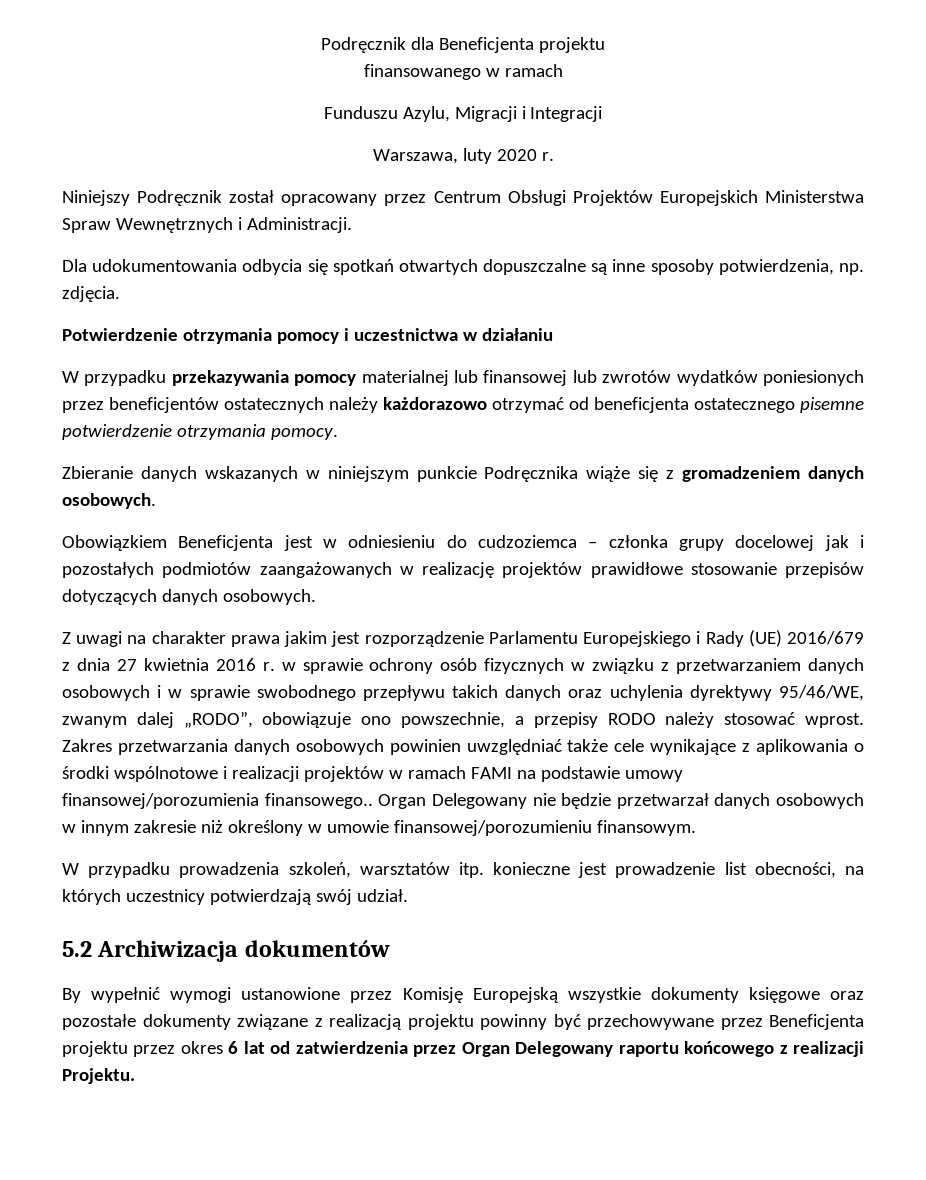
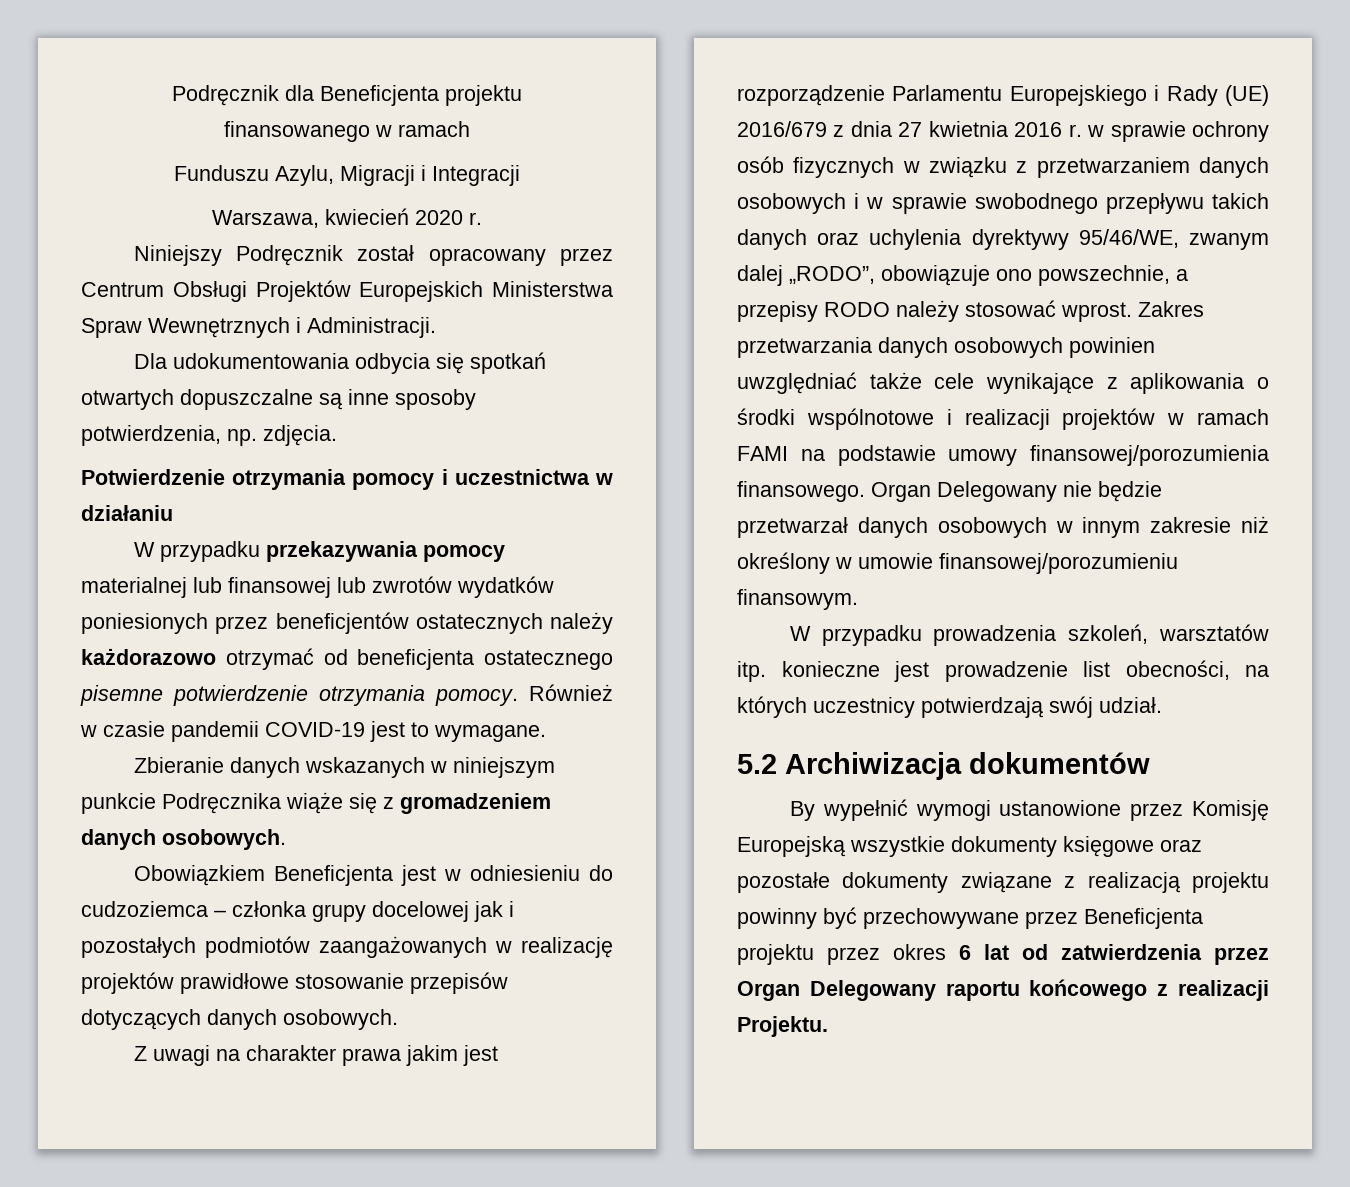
- Warszawa, luty 2020 r.
+ Warszawa, kwiecień 2020 r.
+ Również w czasie pandemii COVID-19 jest to wymagane.
- Zakres przetwarzania danych osobowych powinien uwzględniać także cele wynikające z aplikowania o środki wspólnotowe i realizacji projektów w ramach FAMI na podstawie umowy finansowej/porozumienia finansowego..
+ Zakres przetwarzania danych osobowych powinien uwzględniać także cele wynikające z aplikowania o środki wspólnotowe i realizacji projektów w ramach FAMI na podstawie umowy finansowej/porozumienia finansowego.

